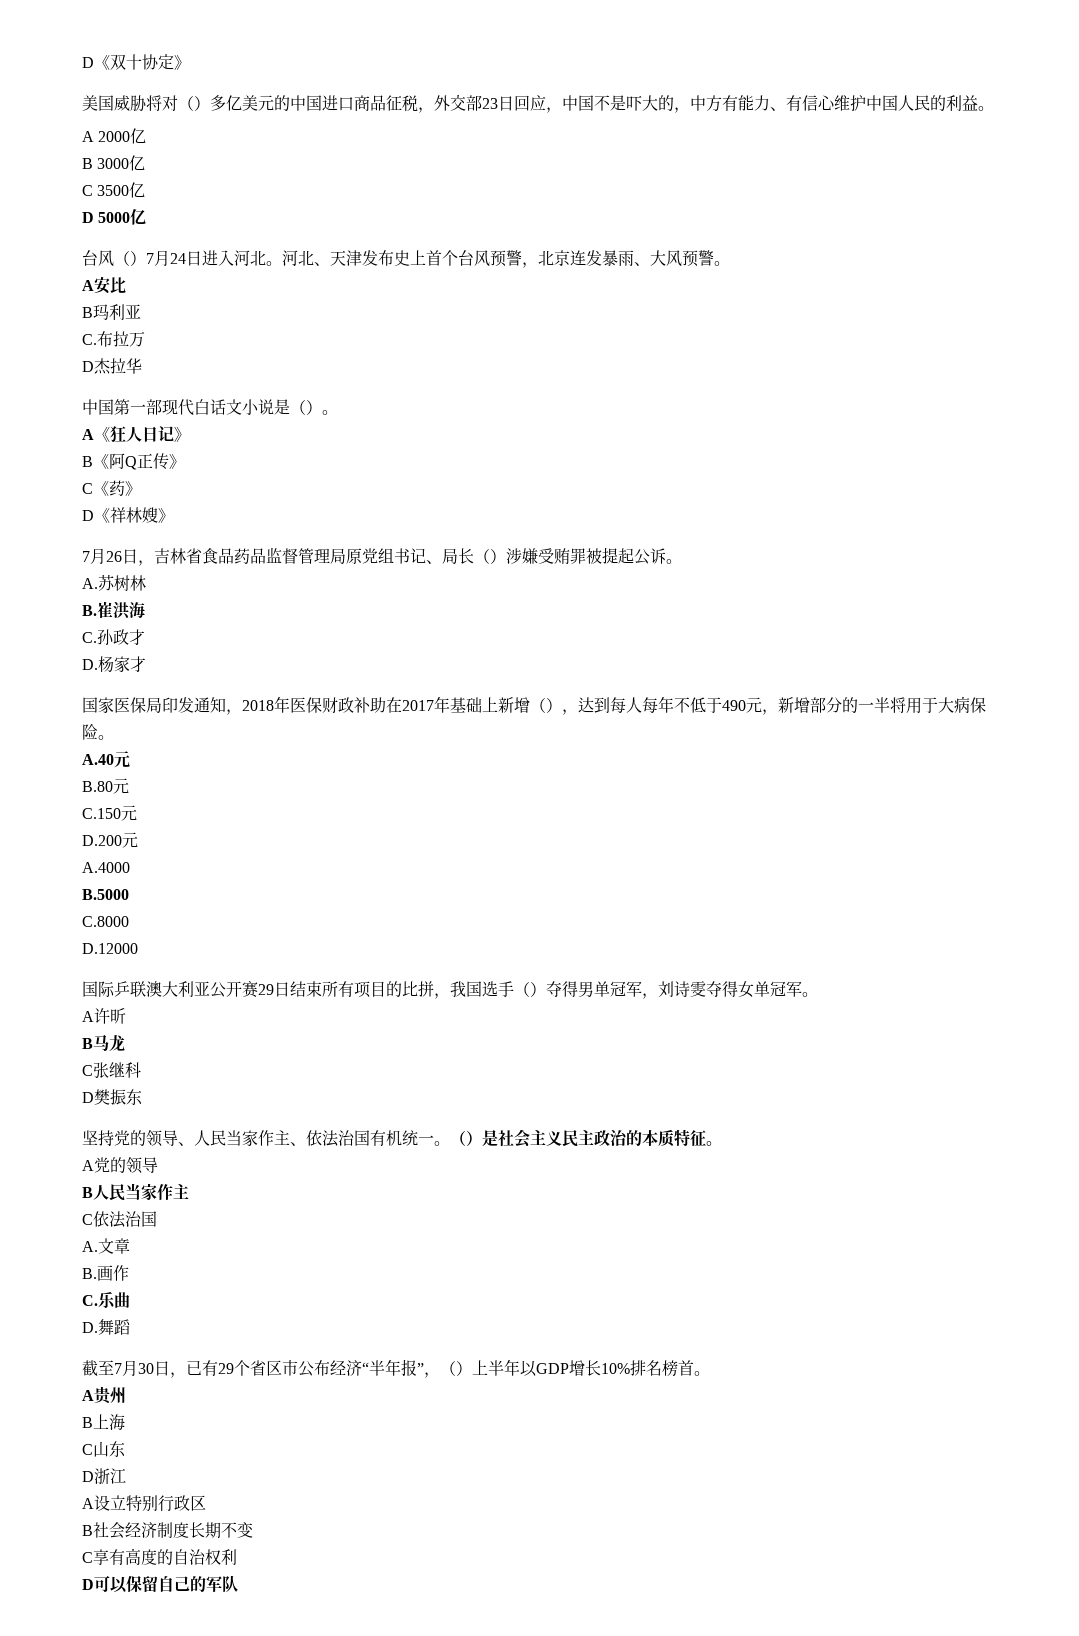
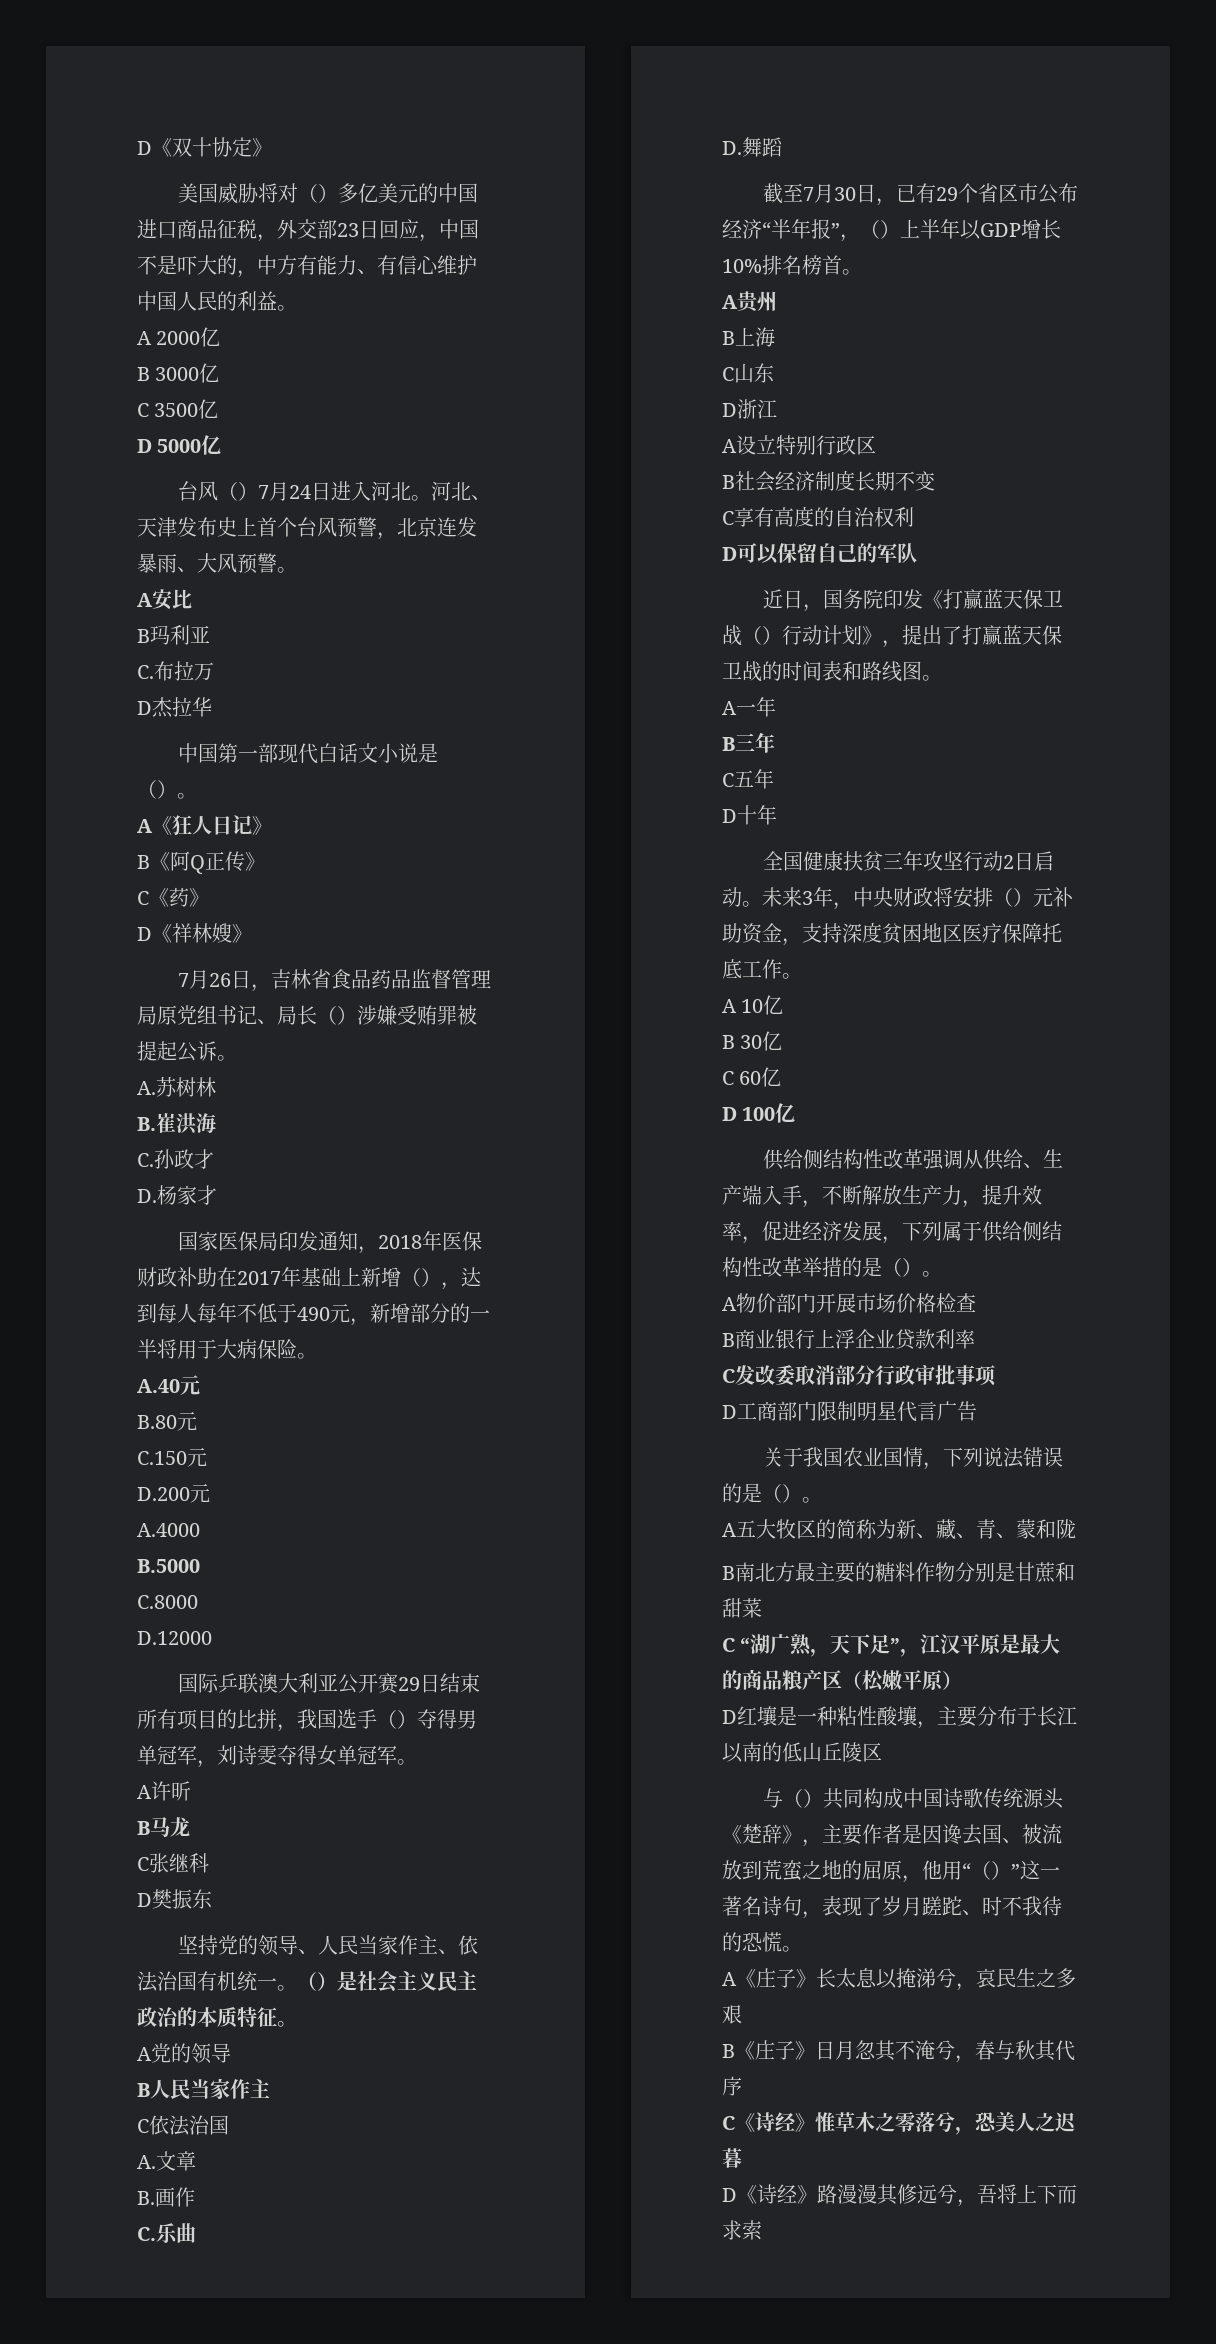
+ 近日，国务院印发《打赢蓝天保卫战（）行动计划》，提出了打赢蓝天保卫战的时间表和路线图。
+ A一年
+ B三年
+ C五年
+ D十年
+ 全国健康扶贫三年攻坚行动2日启动。未来3年，中央财政将安排（）元补助资金，支持深度贫困地区医疗保障托底工作。
+ A 10亿
+ B 30亿
+ C 60亿
+ D 100亿
+ 供给侧结构性改革强调从供给、生产端入手，不断解放生产力，提升效率，促进经济发展，下列属于供给侧结构性改革举措的是（）。
+ A物价部门开展市场价格检查
+ B商业银行上浮企业贷款利率
+ C发改委取消部分行政审批事项
+ D工商部门限制明星代言广告
+ 关于我国农业国情，下列说法错误的是（）。
+ A五大牧区的简称为新、藏、青、蒙和陇
+ B南北方最主要的糖料作物分别是甘蔗和甜菜
+ C “湖广熟，天下足”，江汉平原是最大的商品粮产区（松嫩平原）
+ D红壤是一种粘性酸壤，主要分布于长江以南的低山丘陵区
+ 与（）共同构成中国诗歌传统源头《楚辞》，主要作者是因谗去国、被流放到荒蛮之地的屈原，他用“（）”这一著名诗句，表现了岁月蹉跎、时不我待的恐慌。
+ A《庄子》长太息以掩涕兮，哀民生之多艰
+ B《庄子》日月忽其不淹兮，春与秋其代序
+ C《诗经》惟草木之零落兮，恐美人之迟暮
+ D《诗经》路漫漫其修远兮，吾将上下而求索

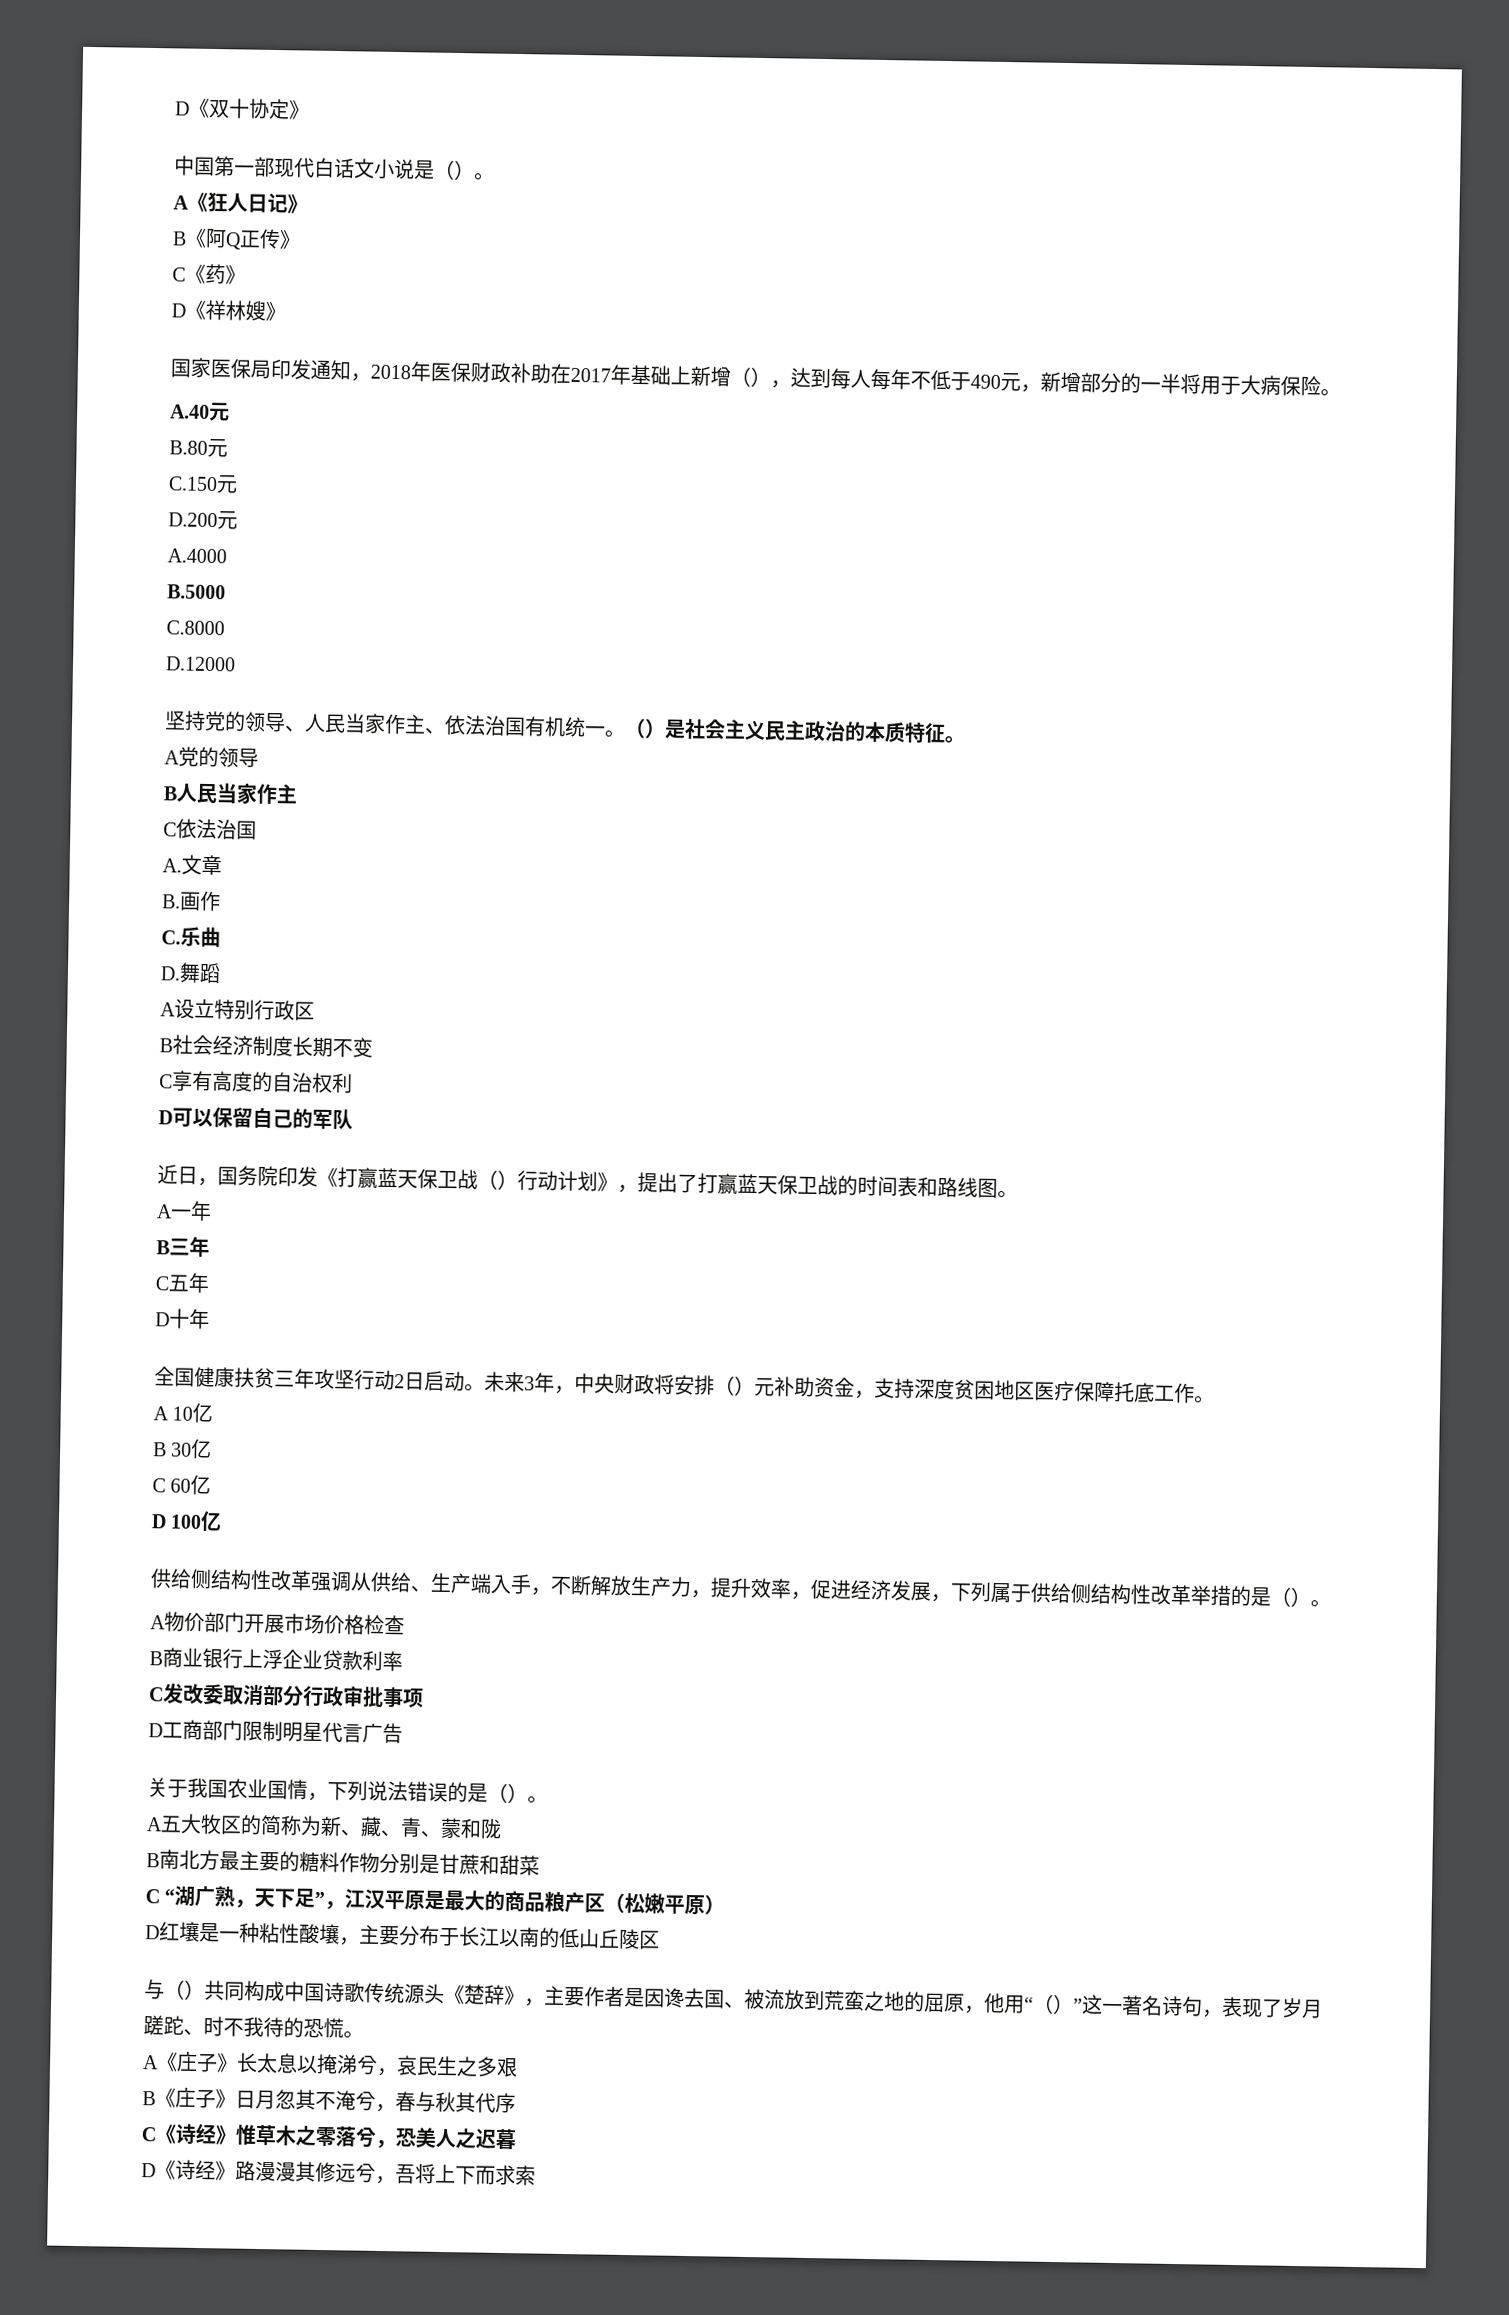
- 美国威胁将对（）多亿美元的中国进口商品征税，外交部23日回应，中国不是吓大的，中方有能力、有信心维护中国人民的利益。
- A 2000亿
- B 3000亿
- C 3500亿
- D 5000亿
- 台风（）7月24日进入河北。河北、天津发布史上首个台风预警，北京连发暴雨、大风预警。
- A安比
- B玛利亚
- C.布拉万
- D杰拉华
- 7月26日，吉林省食品药品监督管理局原党组书记、局长（）涉嫌受贿罪被提起公诉。
- A.苏树林
- B.崔洪海
- C.孙政才
- D.杨家才
- 国际乒联澳大利亚公开赛29日结束所有项目的比拼，我国选手（）夺得男单冠军，刘诗雯夺得女单冠军。
- A许昕
- B马龙
- C张继科
- D樊振东
- 截至7月30日，已有29个省区市公布经济“半年报”，（）上半年以GDP增长10%排名榜首。
- A贵州
- B上海
- C山东
- D浙江

